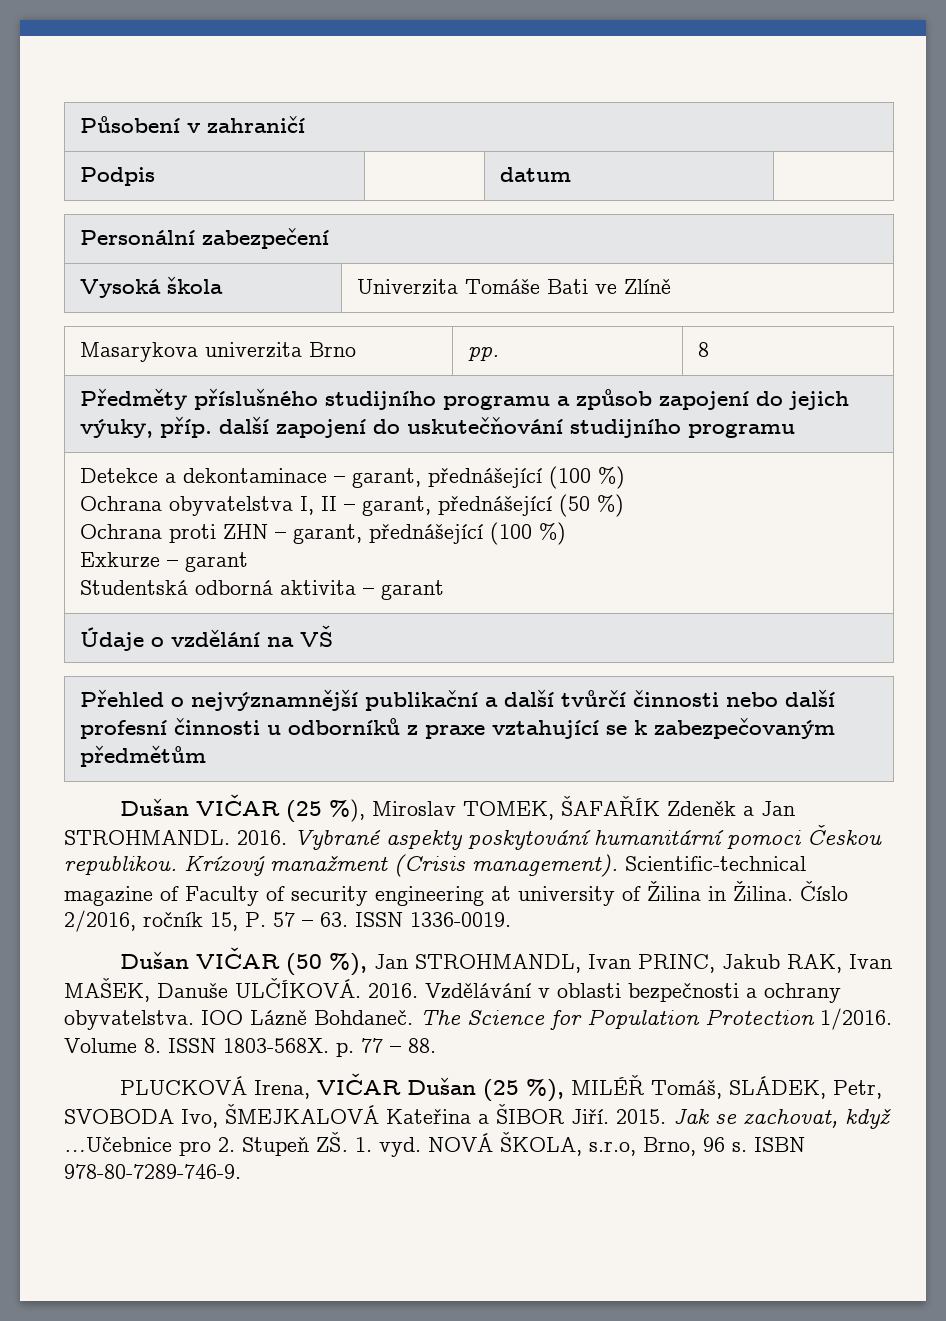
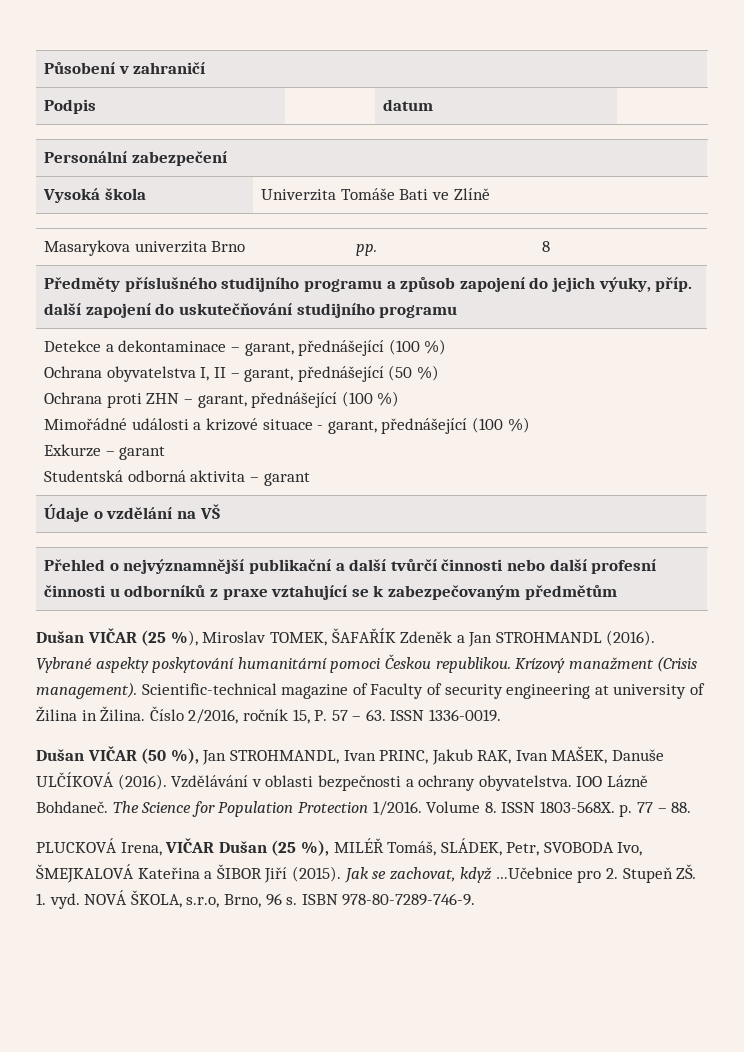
+ Mimořádné události a krizové situace - garant, přednášející (100 %)
- Dušan VIČAR (25 %), Miroslav TOMEK, ŠAFAŘÍK Zdeněk a Jan STROHMANDL. 2016.
+ Dušan VIČAR (25 %), Miroslav TOMEK, ŠAFAŘÍK Zdeněk a Jan STROHMANDL (2016).
- Dušan VIČAR (50 %), Jan STROHMANDL, Ivan PRINC, Jakub RAK, Ivan MAŠEK, Danuše ULČÍKOVÁ. 2016.
+ Dušan VIČAR (50 %), Jan STROHMANDL, Ivan PRINC, Jakub RAK, Ivan MAŠEK, Danuše ULČÍKOVÁ (2016).
- PLUCKOVÁ Irena, VIČAR Dušan (25 %), MILÉŘ Tomáš, SLÁDEK, Petr, SVOBODA Ivo, ŠMEJKALOVÁ Kateřina a ŠIBOR Jiří. 2015.
+ PLUCKOVÁ Irena, VIČAR Dušan (25 %), MILÉŘ Tomáš, SLÁDEK, Petr, SVOBODA Ivo, ŠMEJKALOVÁ Kateřina a ŠIBOR Jiří (2015).

